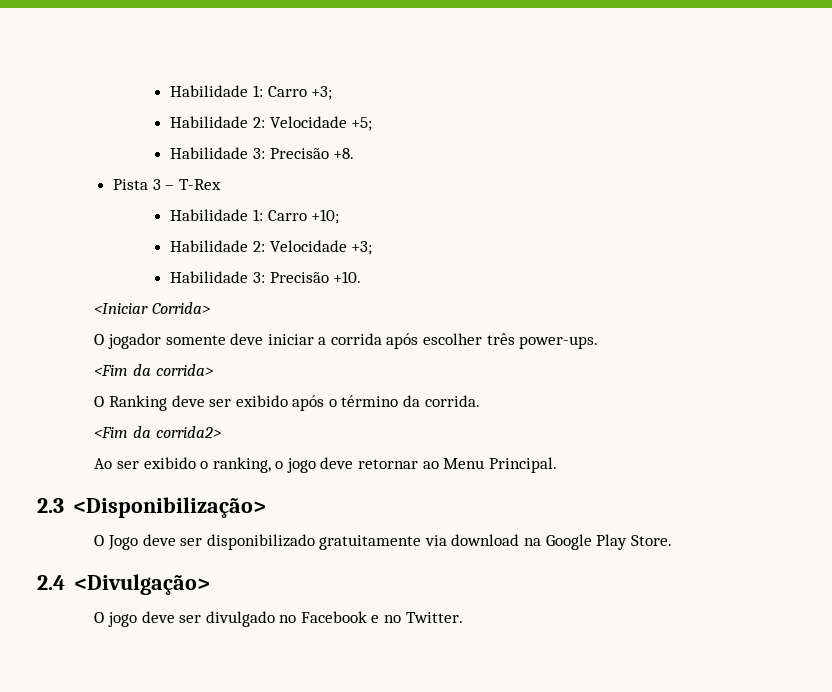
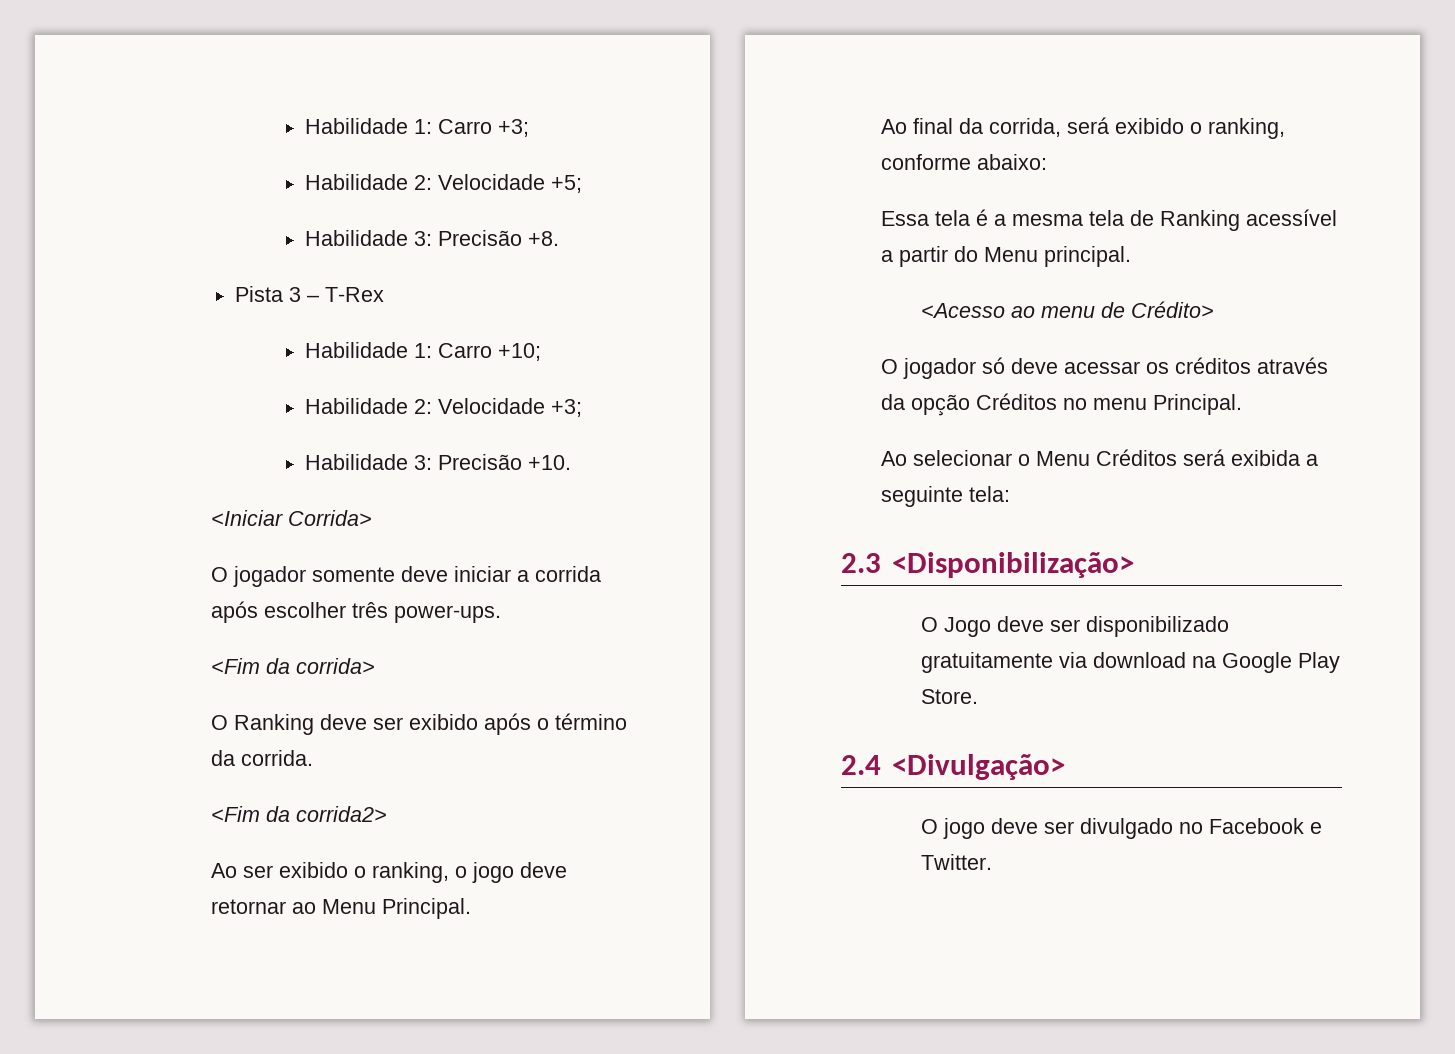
+ Ao final da corrida, será exibido o ranking, conforme abaixo:
+ Essa tela é a mesma tela de Ranking acessível a partir do Menu principal.
+ <Acesso ao menu de Crédito>
+ O jogador só deve acessar os créditos através da opção Créditos no menu Principal.
+ Ao selecionar o Menu Créditos será exibida a seguinte tela:
- O jogo deve ser divulgado no Facebook e no Twitter.
+ O jogo deve ser divulgado no Facebook e Twitter.

